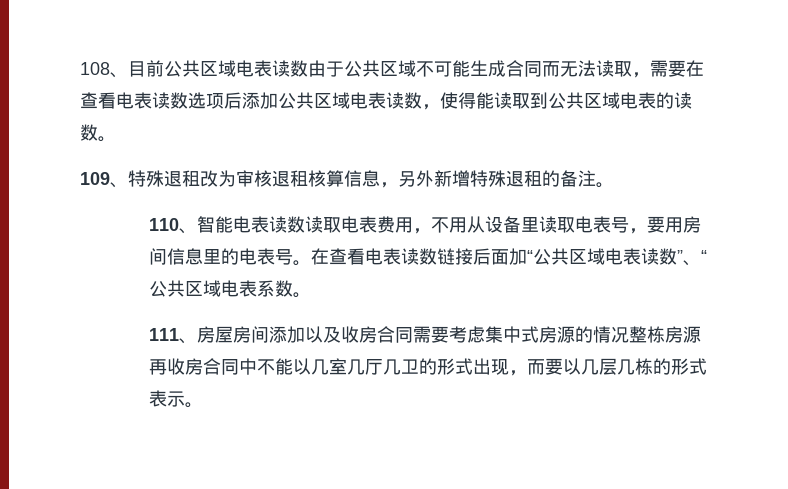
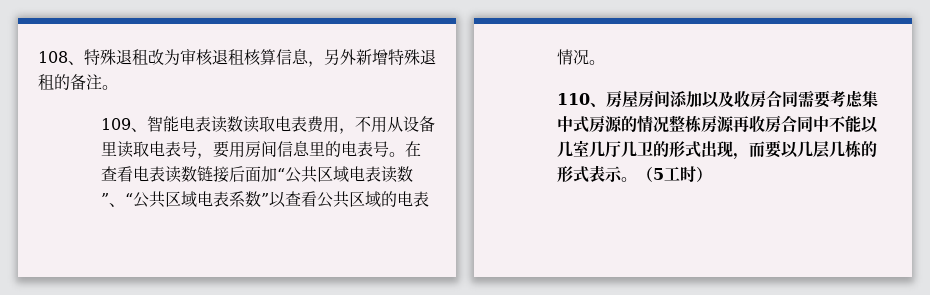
- 108、目前公共区域电表读数由于公共区域不可能生成合同而无法读取，需要在查看电表读数选项后添加公共区域电表读数，使得能读取到公共区域电表的读数。
- 109、特殊退租改为审核退租核算信息，另外新增特殊退租的备注。
+ 108、特殊退租改为审核退租核算信息，另外新增特殊退租的备注。
- 110、智能电表读数读取电表费用，不用从设备里读取电表号，要用房间信息里的电表号。
+ 109、智能电表读数读取电表费用，不用从设备里读取电表号，要用房间信息里的电表号。
- 在查看电表读数链接后面加“公共区域电表读数”、“公共区域电表系数。
- 111、房屋房间添加以及收房合同需要考虑集中式房源的情况整栋房源再收房合同中不能以几室几厅几卫的形式出现，而要以几层几栋的形式表示。
+ 在查看电表读数链接后面加“公共区域电表读数”、“公共区域电表系数”以查看公共区域的电表情况。
+ 110、房屋房间添加以及收房合同需要考虑集中式房源的情况整栋房源再收房合同中不能以几室几厅几卫的形式出现，而要以几层几栋的形式表示。
+ （5工时）

